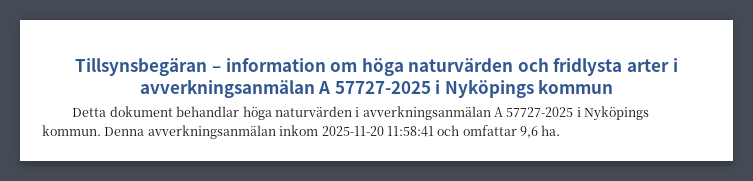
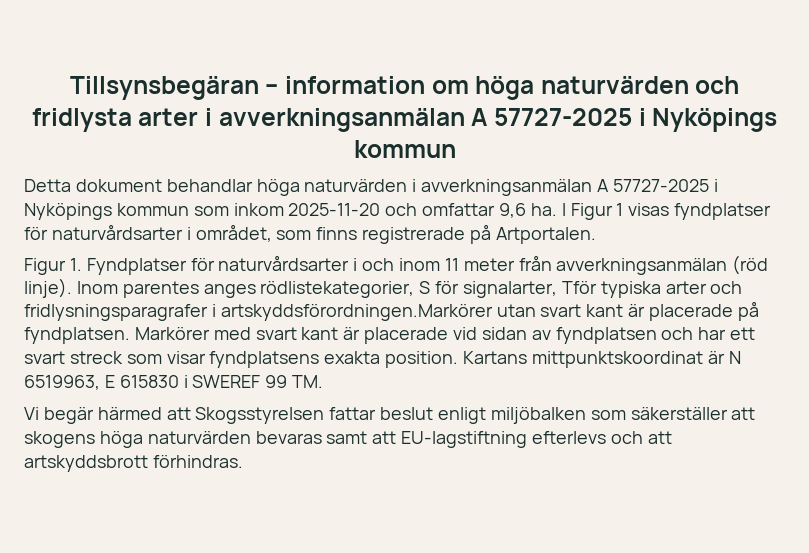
- Detta dokument behandlar höga naturvärden i avverkningsanmälan A 57727-2025 i Nyköpings kommun. Denna avverkningsanmälan inkom 2025-11-20 11:58:41 och omfattar 9,6 ha.
+ Detta dokument behandlar höga naturvärden i avverkningsanmälan A 57727-2025 i Nyköpings kommun som inkom 2025-11-20 och omfattar 9,6 ha.
+ I Figur 1 visas fyndplatser för naturvårdsarter i området, som finns registrerade på Artportalen.
+ Figur 1. Fyndplatser för naturvårdsarter i och inom 11 meter från avverkningsanmälan (röd linje). Inom parentes anges rödlistekategorier, S för signalarter, Tför typiska arter och fridlysningsparagrafer i artskyddsförordningen.Markörer utan svart kant är placerade på fyndplatsen. Markörer med svart kant är placerade vid sidan av fyndplatsen och har ett svart streck som visar fyndplatsens exakta position. Kartans mittpunktskoordinat är N 6519963, E 615830 i SWEREF 99 TM.
+ Vi begär härmed att Skogsstyrelsen fattar beslut enligt miljöbalken som säkerställer att skogens höga naturvärden bevaras samt att EU-lagstiftning efterlevs och att artskyddsbrott förhindras.

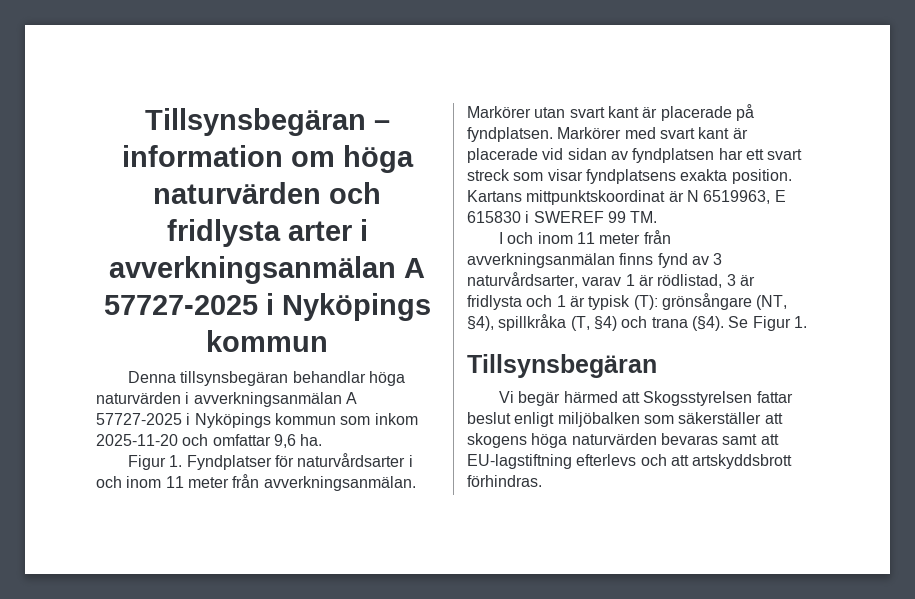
- Detta dokument behandlar höga naturvärden i avverkningsanmälan A 57727-2025 i Nyköpings kommun som inkom 2025-11-20 och omfattar 9,6 ha. I Figur 1 visas fyndplatser för naturvårdsarter i området, som finns registrerade på Artportalen.
+ Denna tillsynsbegäran behandlar höga naturvärden i avverkningsanmälan A 57727-2025 i Nyköpings kommun som inkom 2025-11-20 och omfattar 9,6 ha.
- Figur 1. Fyndplatser för naturvårdsarter i och inom 11 meter från avverkningsanmälan (röd linje). Inom parentes anges rödlistekategorier, S för signalarter, Tför typiska arter och fridlysningsparagrafer i artskyddsförordningen.Markörer utan svart kant är placerade på fyndplatsen.
+ Figur 1. Fyndplatser för naturvårdsarter i och inom 11 meter från avverkningsanmälan. Markörer utan svart kant är placerade på fyndplatsen.
- Markörer med svart kant är placerade vid sidan av fyndplatsen och har ett svart streck som visar fyndplatsens exakta position.
+ Markörer med svart kant är placerade vid sidan av fyndplatsen har ett svart streck som visar fyndplatsens exakta position.
+ I och inom 11 meter från avverkningsanmälan finns fynd av 3 naturvårdsarter, varav 1 är rödlistad, 3 är fridlysta och 1 är typisk (T): grönsångare (NT, §4), spillkråka (T, §4) och trana (§4). Se Figur 1.
+ Tillsynsbegäran

